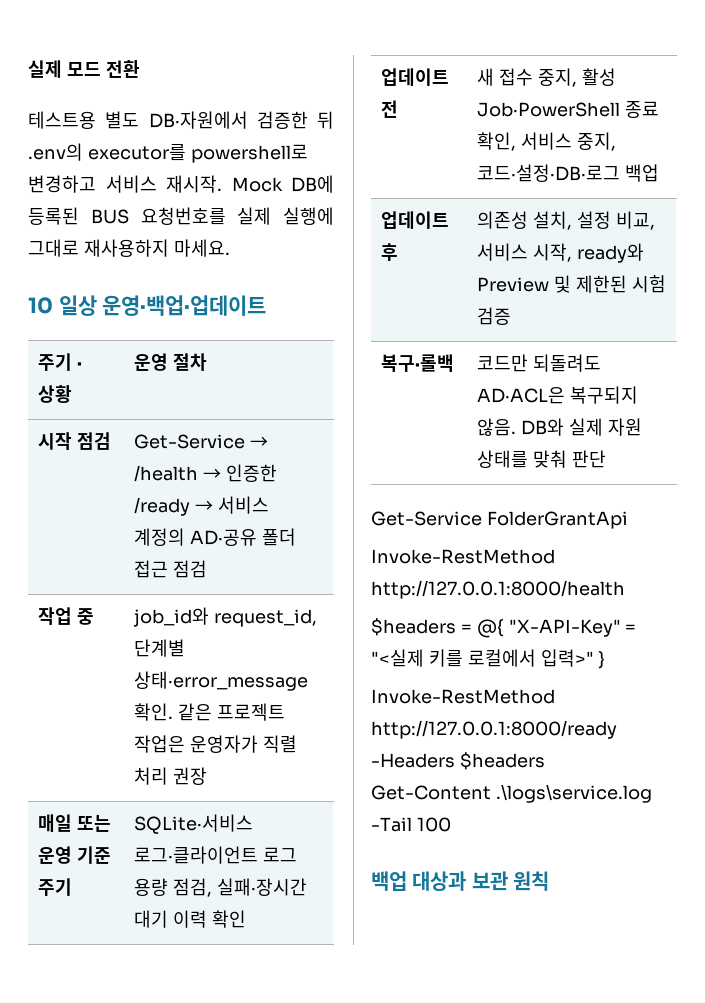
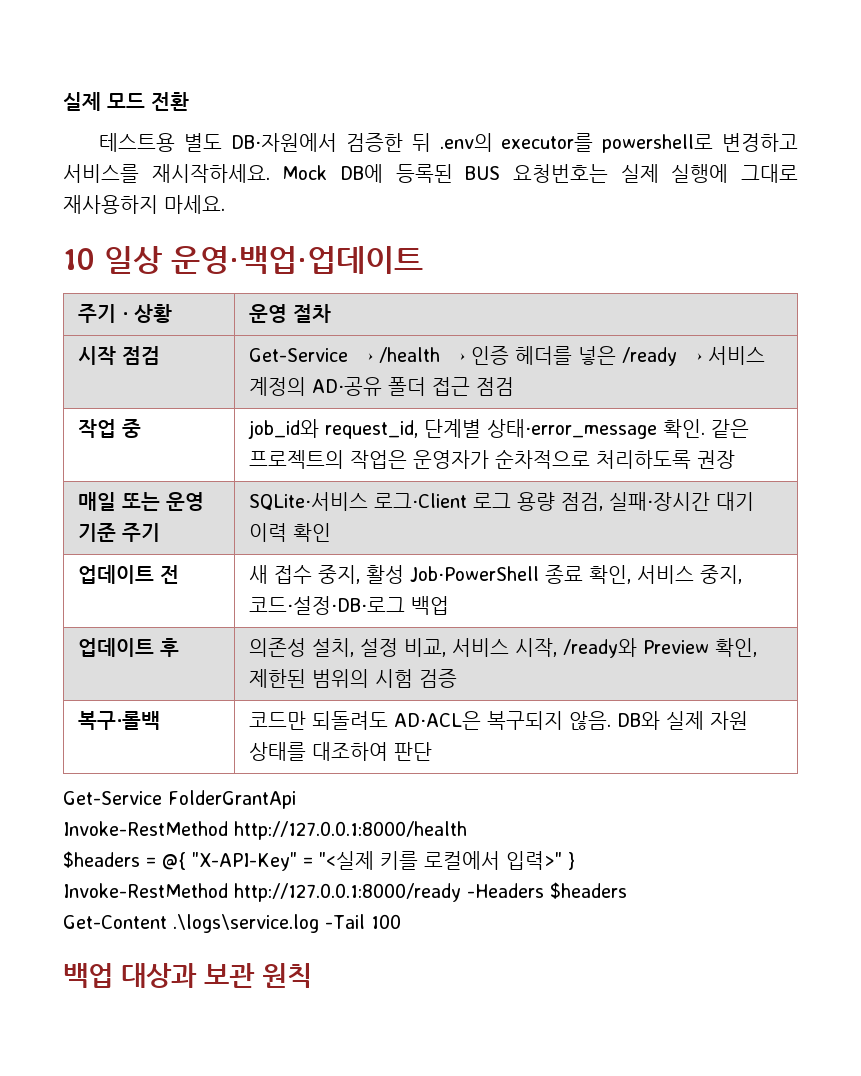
- 테스트용 별도 DB·자원에서 검증한 뒤 .env의 executor를 powershell로 변경하고 서비스 재시작.
+ 테스트용 별도 DB·자원에서 검증한 뒤 .env의 executor를 powershell로 변경하고 서비스를 재시작하세요.
- Mock DB에 등록된 BUS 요청번호를 실제 실행에 그대로 재사용하지 마세요.
+ Mock DB에 등록된 BUS 요청번호는 실제 실행에 그대로 재사용하지 마세요.
- 시작 점검 | Get-Service → /health → 인증한 /ready → 서비스 계정의 AD·공유 폴더 접근 점검
+ 시작 점검 | Get-Service → /health → 인증 헤더를 넣은 /ready → 서비스 계정의 AD·공유 폴더 접근 점검
- 작업 중 | job_id와 request_id, 단계별 상태·error_message 확인. 같은 프로젝트 작업은 운영자가 직렬 처리 권장
+ 작업 중 | job_id와 request_id, 단계별 상태·error_message 확인. 같은 프로젝트의 작업은 운영자가 순차적으로 처리하도록 권장
- 매일 또는 운영 기준 주기 | SQLite·서비스 로그·클라이언트 로그 용량 점검, 실패·장시간 대기 이력 확인
+ 매일 또는 운영 기준 주기 | SQLite·서비스 로그·Client 로그 용량 점검, 실패·장시간 대기 이력 확인
- 업데이트 후 | 의존성 설치, 설정 비교, 서비스 시작, ready와 Preview 및 제한된 시험 검증
+ 업데이트 후 | 의존성 설치, 설정 비교, 서비스 시작, /ready와 Preview 확인, 제한된 범위의 시험 검증
- 복구·롤백 | 코드만 되돌려도 AD·ACL은 복구되지 않음. DB와 실제 자원 상태를 맞춰 판단
+ 복구·롤백 | 코드만 되돌려도 AD·ACL은 복구되지 않음. DB와 실제 자원 상태를 대조하여 판단

